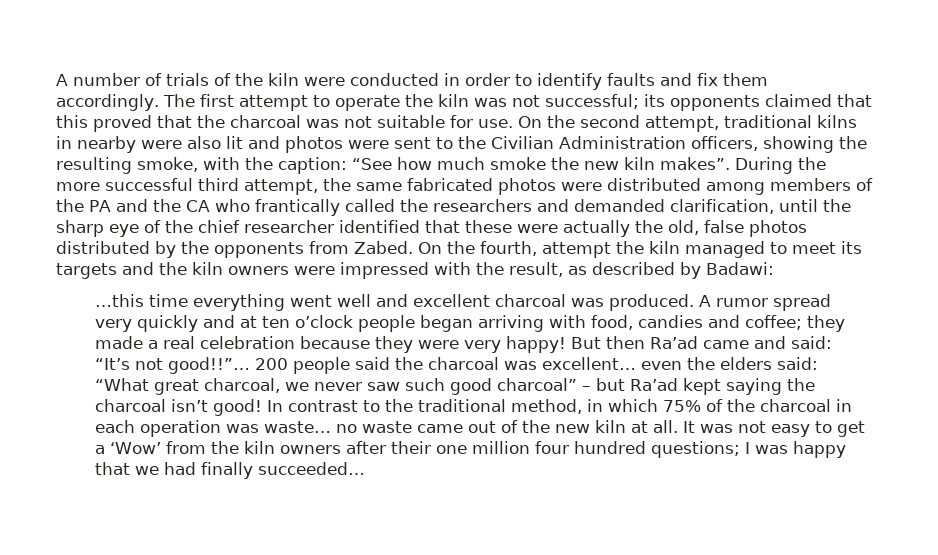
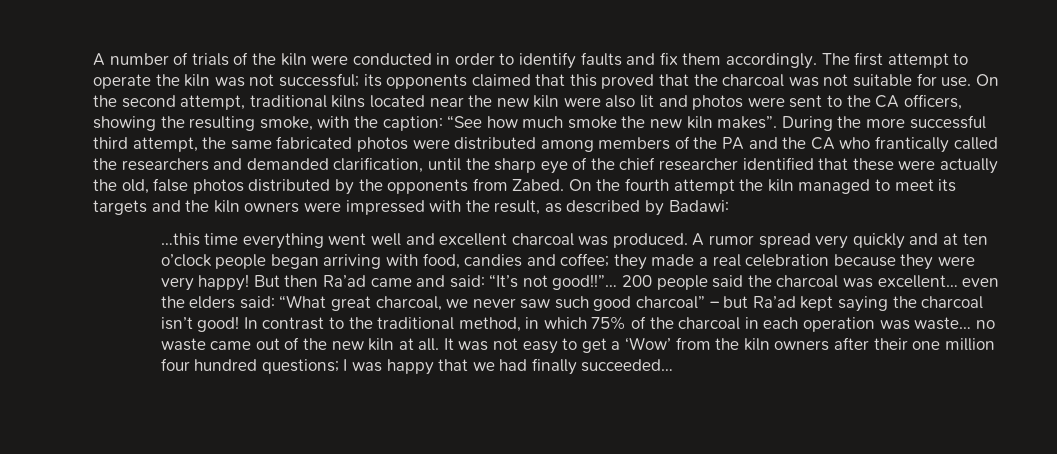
- On the second attempt, traditional kilns in nearby were also lit and photos were sent to the Civilian Administration officers, showing the resulting smoke, with the caption: “See how much smoke the new kiln makes”.
+ On the second attempt, traditional kilns located near the new kiln were also lit and photos were sent to the CA officers, showing the resulting smoke, with the caption: “See how much smoke the new kiln makes”.
- On the fourth, attempt the kiln managed to meet its targets and the kiln owners were impressed with the result, as described by Badawi:
+ On the fourth attempt the kiln managed to meet its targets and the kiln owners were impressed with the result, as described by Badawi:

